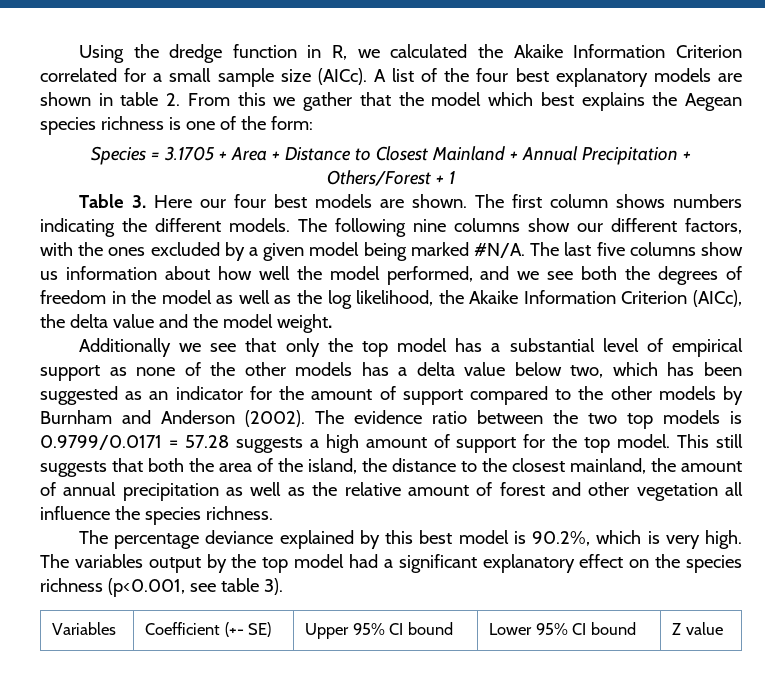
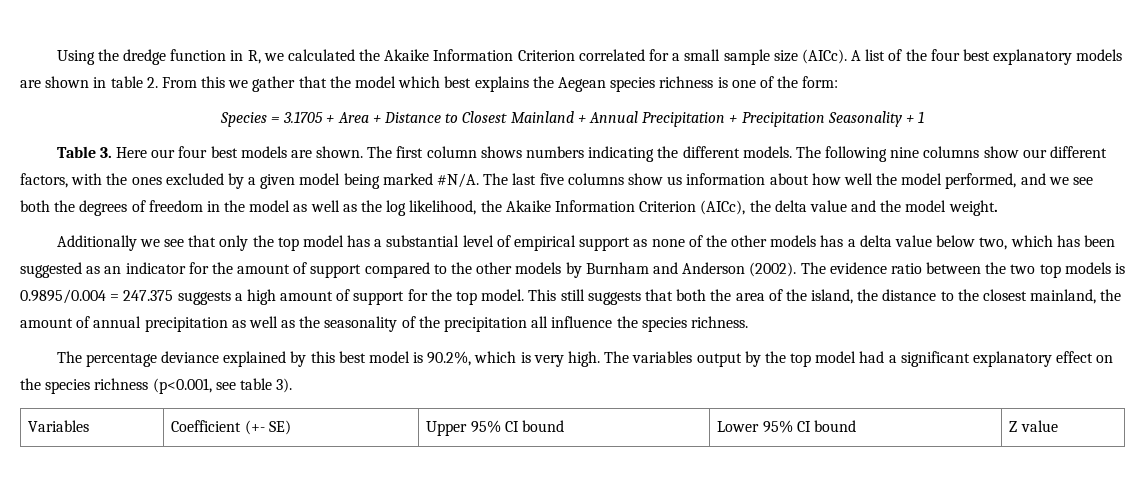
- Species = 3.1705 + Area + Distance to Closest Mainland + Annual Precipitation + Others/Forest + 1
+ Species = 3.1705 + Area + Distance to Closest Mainland + Annual Precipitation + Precipitation Seasonality + 1
- The evidence ratio between the two top models is 0.9799/0.0171 = 57.28 suggests a high amount of support for the top model.
+ The evidence ratio between the two top models is 0.9895/0.004 = 247.375 suggests a high amount of support for the top model.
- This still suggests that both the area of the island, the distance to the closest mainland, the amount of annual precipitation as well as the relative amount of forest and other vegetation all influence the species richness.
+ This still suggests that both the area of the island, the distance to the closest mainland, the amount of annual precipitation as well as the seasonality of the precipitation all influence the species richness.

